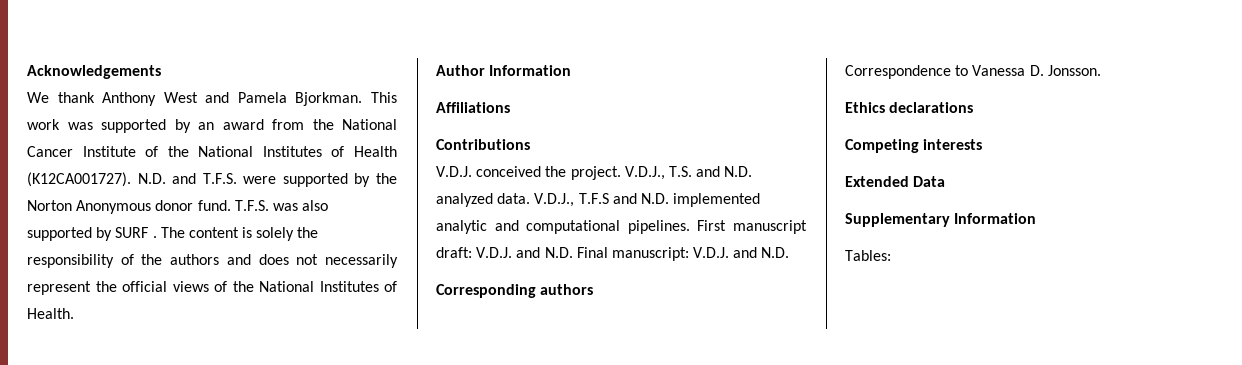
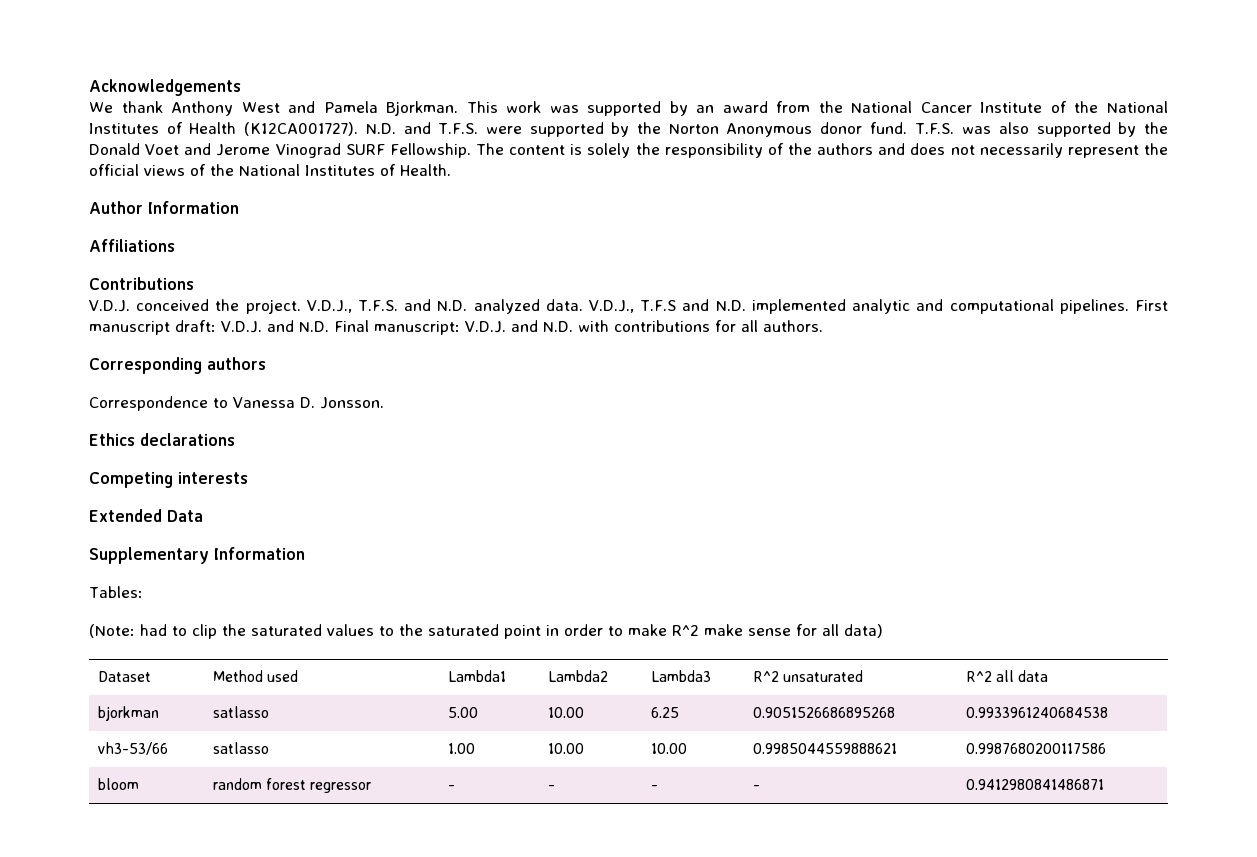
- T.F.S. was also supported by SURF .
+ T.F.S. was also supported by the Donald Voet and Jerome Vinograd SURF Fellowship.
- V.D.J., T.S. and N.D. analyzed data.
+ V.D.J., T.F.S. and N.D. analyzed data.
- First manuscript draft: V.D.J. and N.D. Final manuscript: V.D.J. and N.D.
+ First manuscript draft: V.D.J. and N.D. Final manuscript: V.D.J. and N.D. with contributions for all authors.
+ (Note: had to clip the saturated values to the saturated point in order to make R^2 make sense for all data)
+ Dataset | Method used | Lambda1 | Lambda2 | Lambda3 | R^2 unsaturated | R^2 all data
+ bjorkman | satlasso | 5.00 | 10.00 | 6.25 | 0.9051526686895268 | 0.9933961240684538
+ vh3-53/66 | satlasso | 1.00 | 10.00 | 10.00 | 0.9985044559888621 | 0.9987680200117586
+ bloom | random forest regressor | - | - | - | - | 0.9412980841486871

